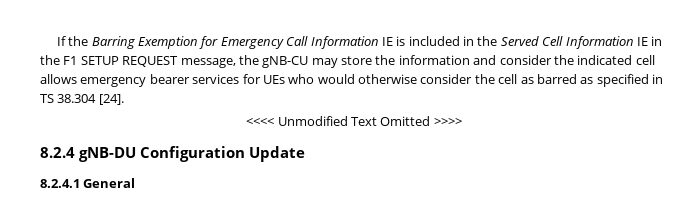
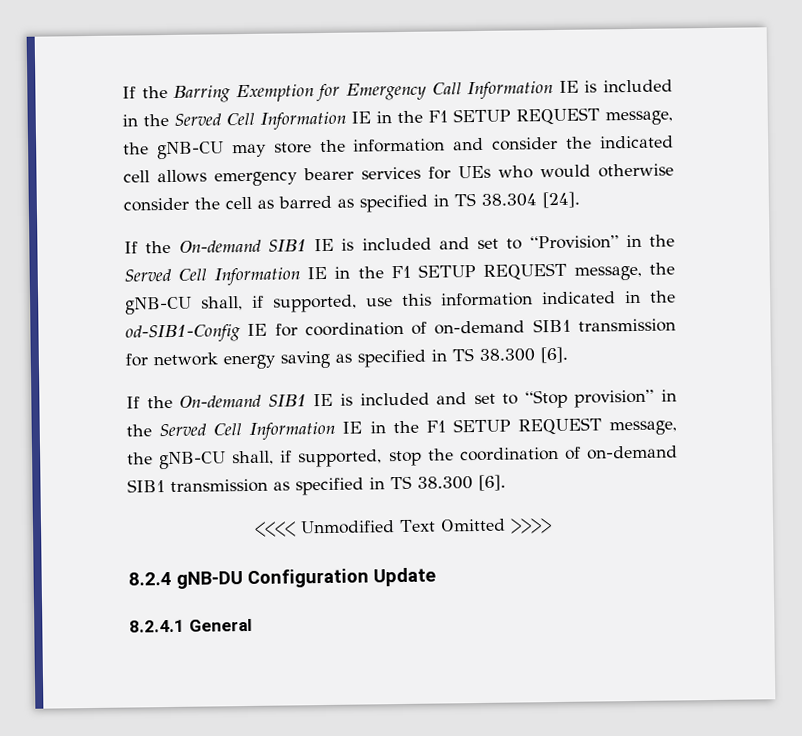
+ If the On-demand SIB1 IE is included and set to “Provision” in the Served Cell Information IE in the F1 SETUP REQUEST message, the gNB-CU shall, if supported, use this information indicated in the od-SIB1-Config IE for coordination of on-demand SIB1 transmission for network energy saving as specified in TS 38.300 [6].
+ If the On-demand SIB1 IE is included and set to “Stop provision” in the Served Cell Information IE in the F1 SETUP REQUEST message, the gNB-CU shall, if supported, stop the coordination of on-demand SIB1 transmission as specified in TS 38.300 [6].

